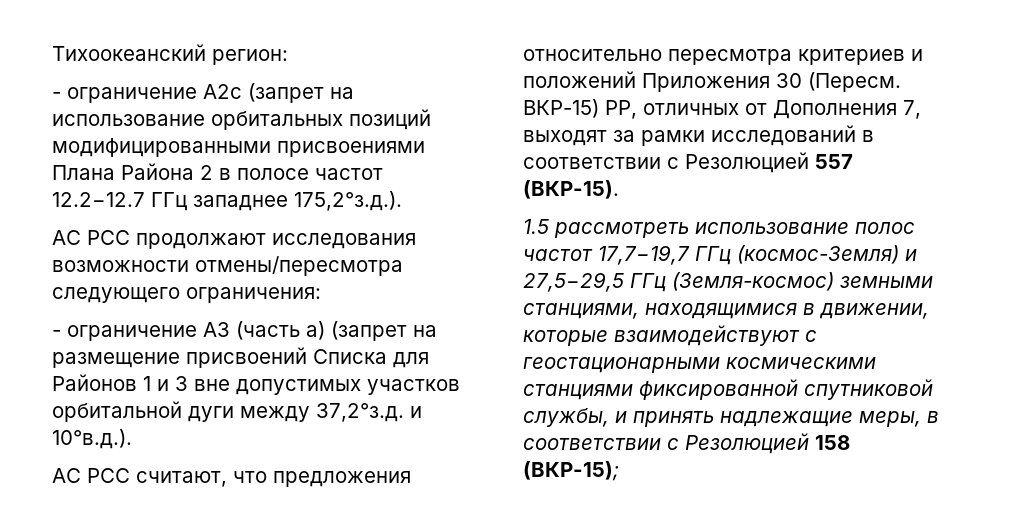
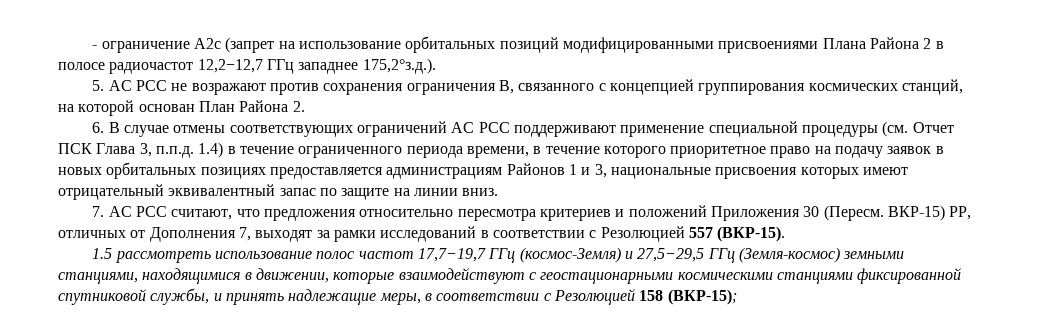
- Тихоокеанский регион:
- - ограничение А2с (запрет на использование орбитальных позиций модифицированными присвоениями Плана Района 2 в полосе частот 12.2−12.7 ГГц западнее 175,2°з.д.).
+ - ограничение А2с (запрет на использование орбитальных позиций модифицированными присвоениями Плана Района 2 в полосе радиочастот 12,2−12,7 ГГц западнее 175,2°з.д.).
- АС РСС продолжают исследования возможности отмены/пересмотра следующего ограничения:
- - ограничение А3 (часть а) (запрет на размещение присвоений Списка для Районов 1 и 3 вне допустимых участков орбитальной дуги между 37,2°з.д. и 10°в.д.).
- АС РСС считают, что предложения относительно пересмотра критериев и положений Приложения 30 (Пересм.
+ 5. АС РСС не возражают против сохранения ограничения В, связанного с концепцией группирования космических станций, на которой основан План Района 2.
+ 6. В случае отмены соответствующих ограничений АС РСС поддерживают применение специальной процедуры (см. Отчет ПСК Глава 3, п.п.д. 1.4) в течение ограниченного периода времени, в течение которого приоритетное право на подачу заявок в новых орбитальных позициях предоставляется администрациям Районов 1 и 3, национальные присвоения которых имеют отрицательный эквивалентный запас по защите на линии вниз.
+ 7. АС РСС считают, что предложения относительно пересмотра критериев и положений Приложения 30 (Пересм.

